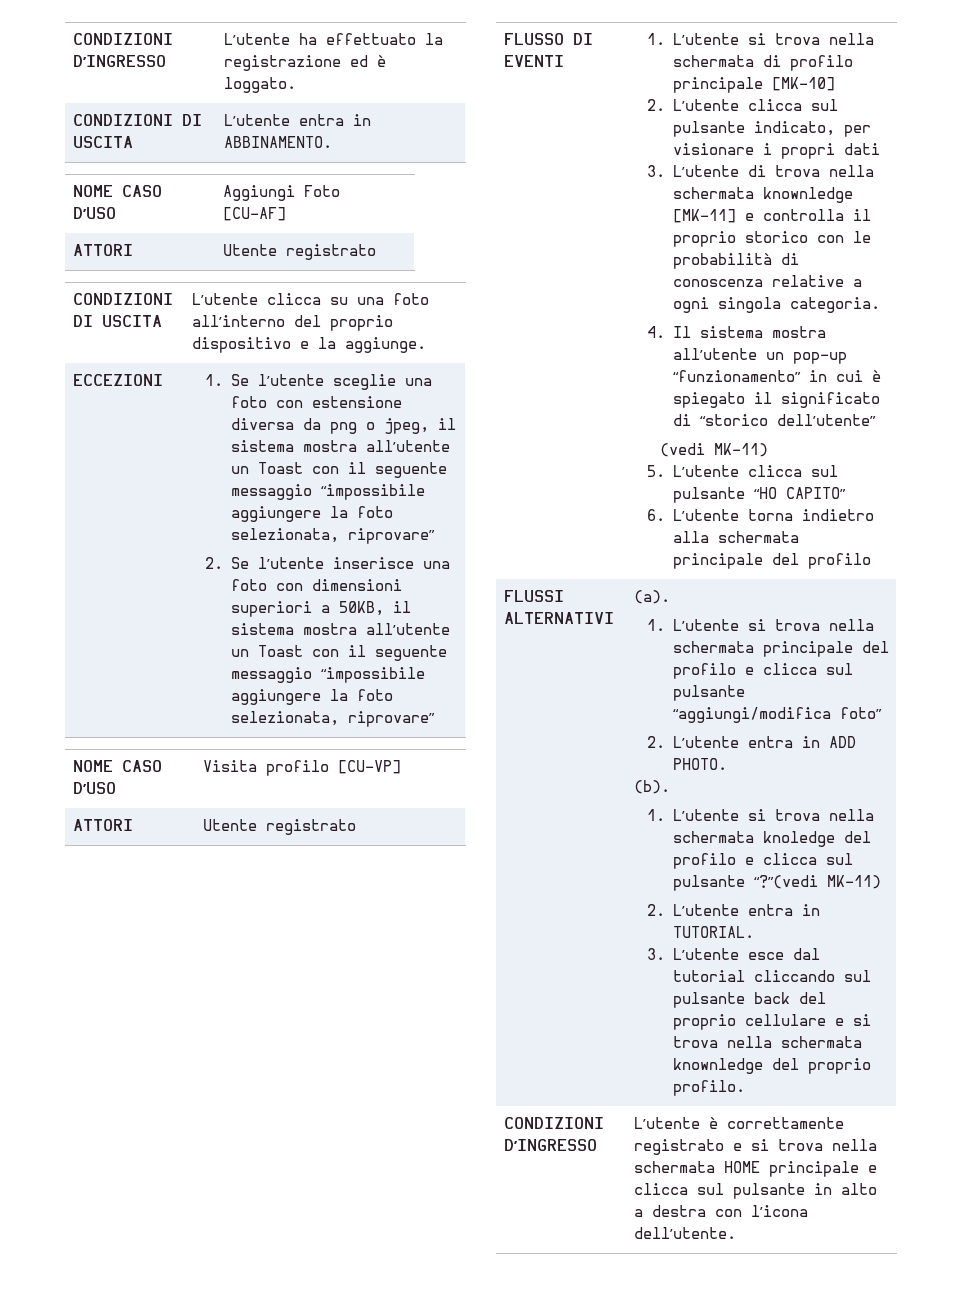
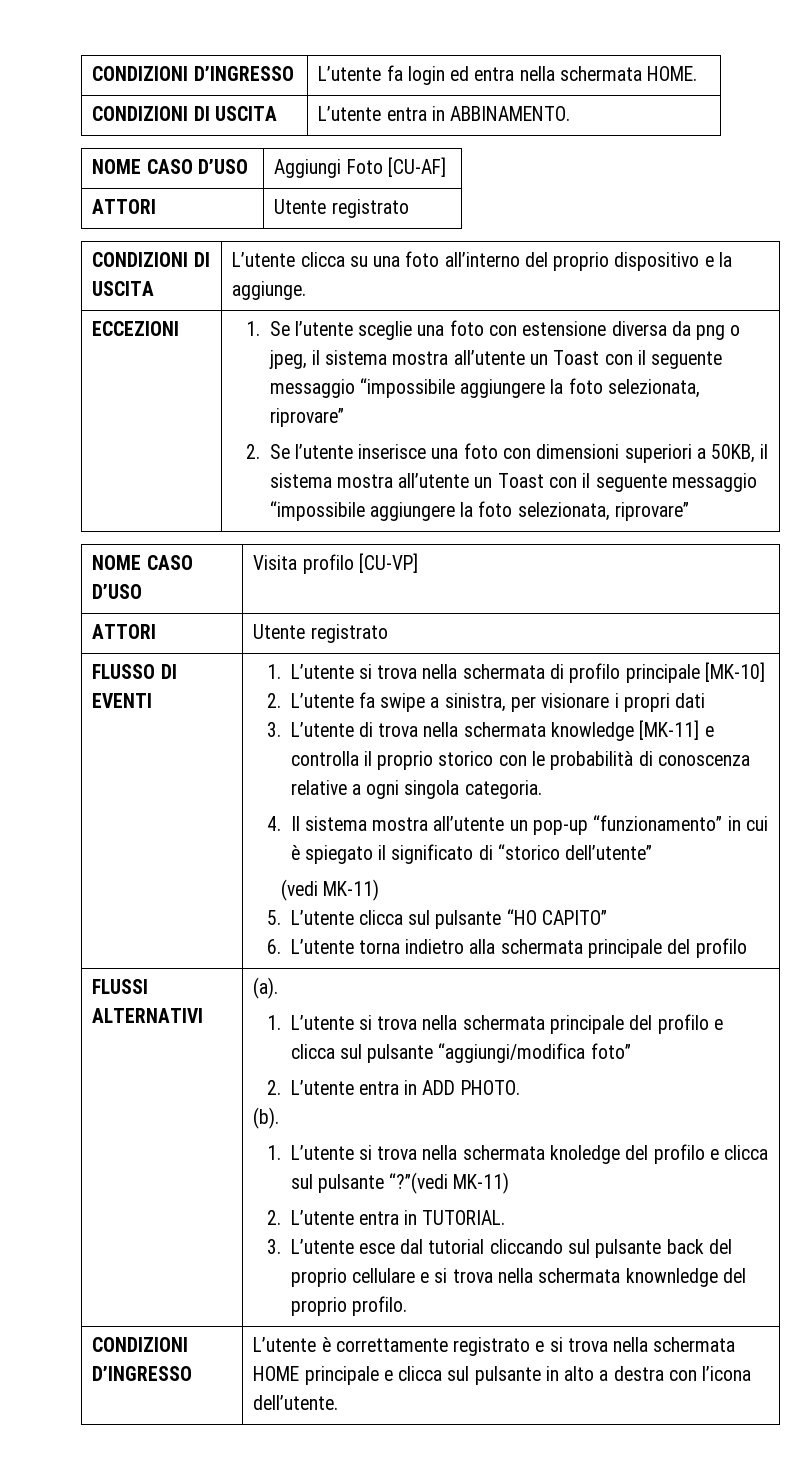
- CONDIZIONI D’INGRESSO | L’utente ha effettuato la registrazione ed è loggato.
+ CONDIZIONI D’INGRESSO | L’utente fa login ed entra nella schermata HOME.
- 2. L’utente clicca sul pulsante indicato, per visionare i propri dati
+ 2. L’utente fa swipe a sinistra, per visionare i propri dati
- 3. L’utente di trova nella schermata knownledge [MK-11] e controlla il proprio storico con le probabilità di conoscenza relative a ogni singola categoria.
+ 3. L’utente di trova nella schermata knowledge [MK-11] e controlla il proprio storico con le probabilità di conoscenza relative a ogni singola categoria.

